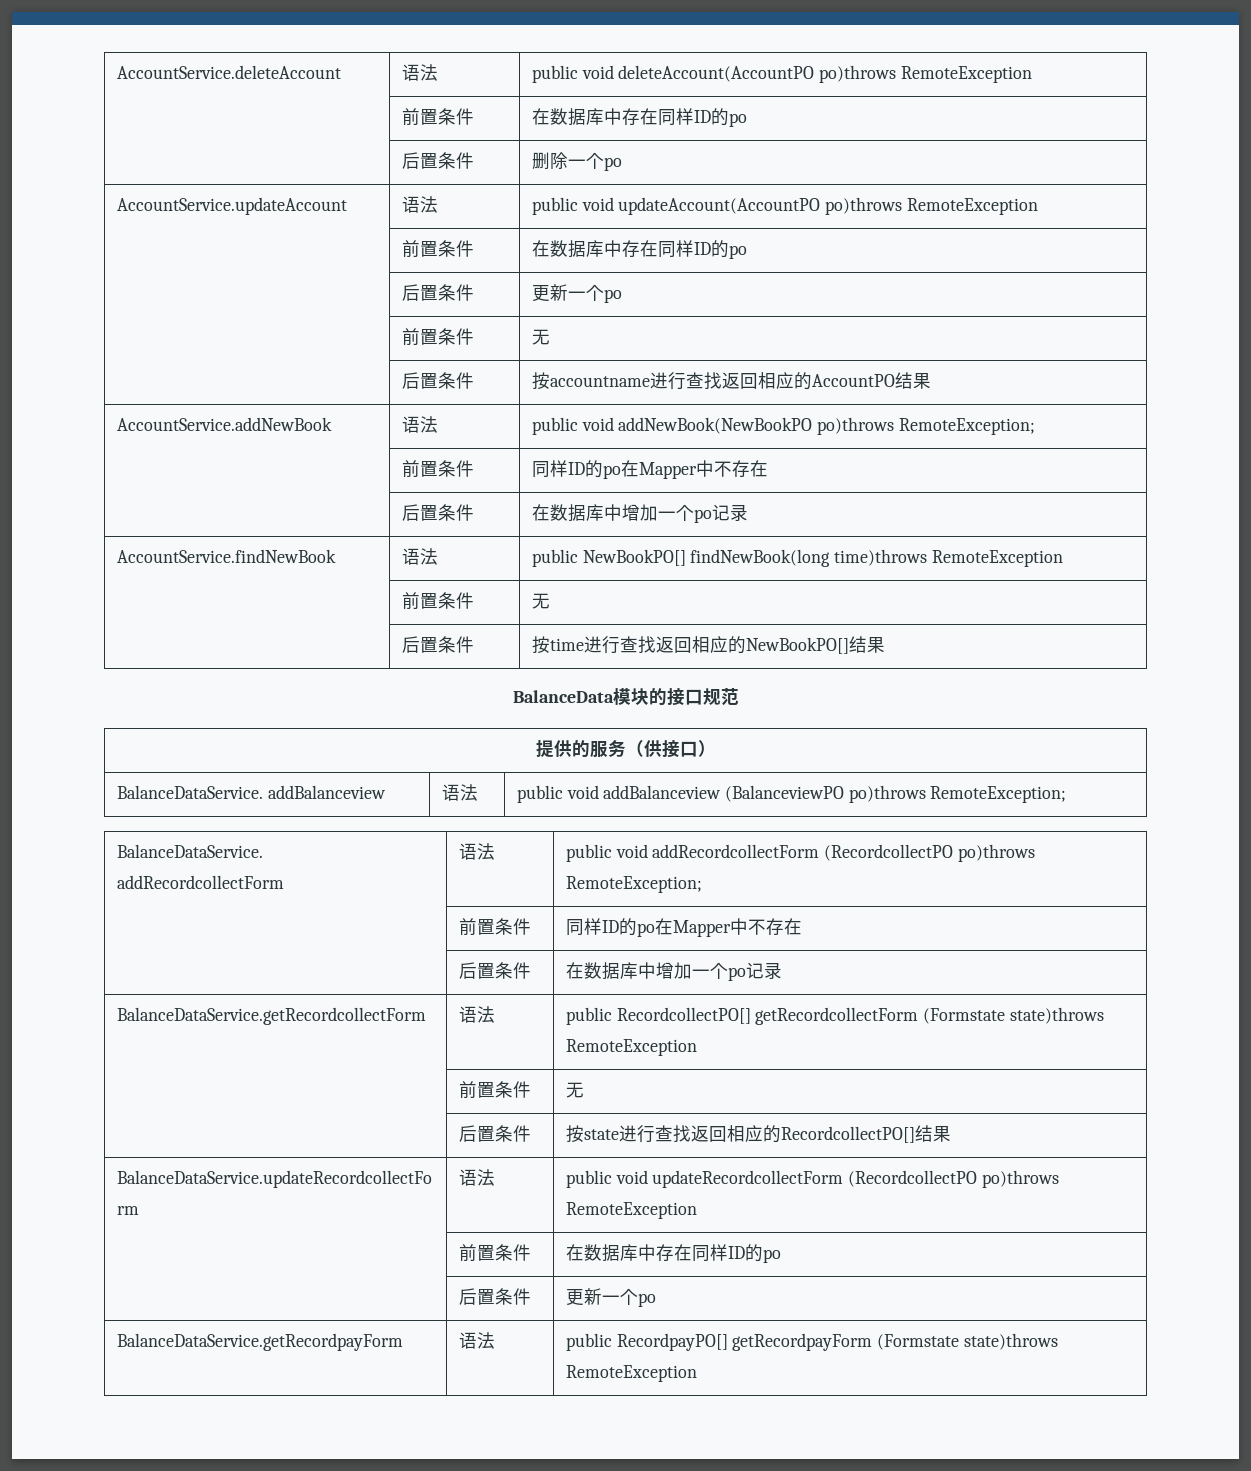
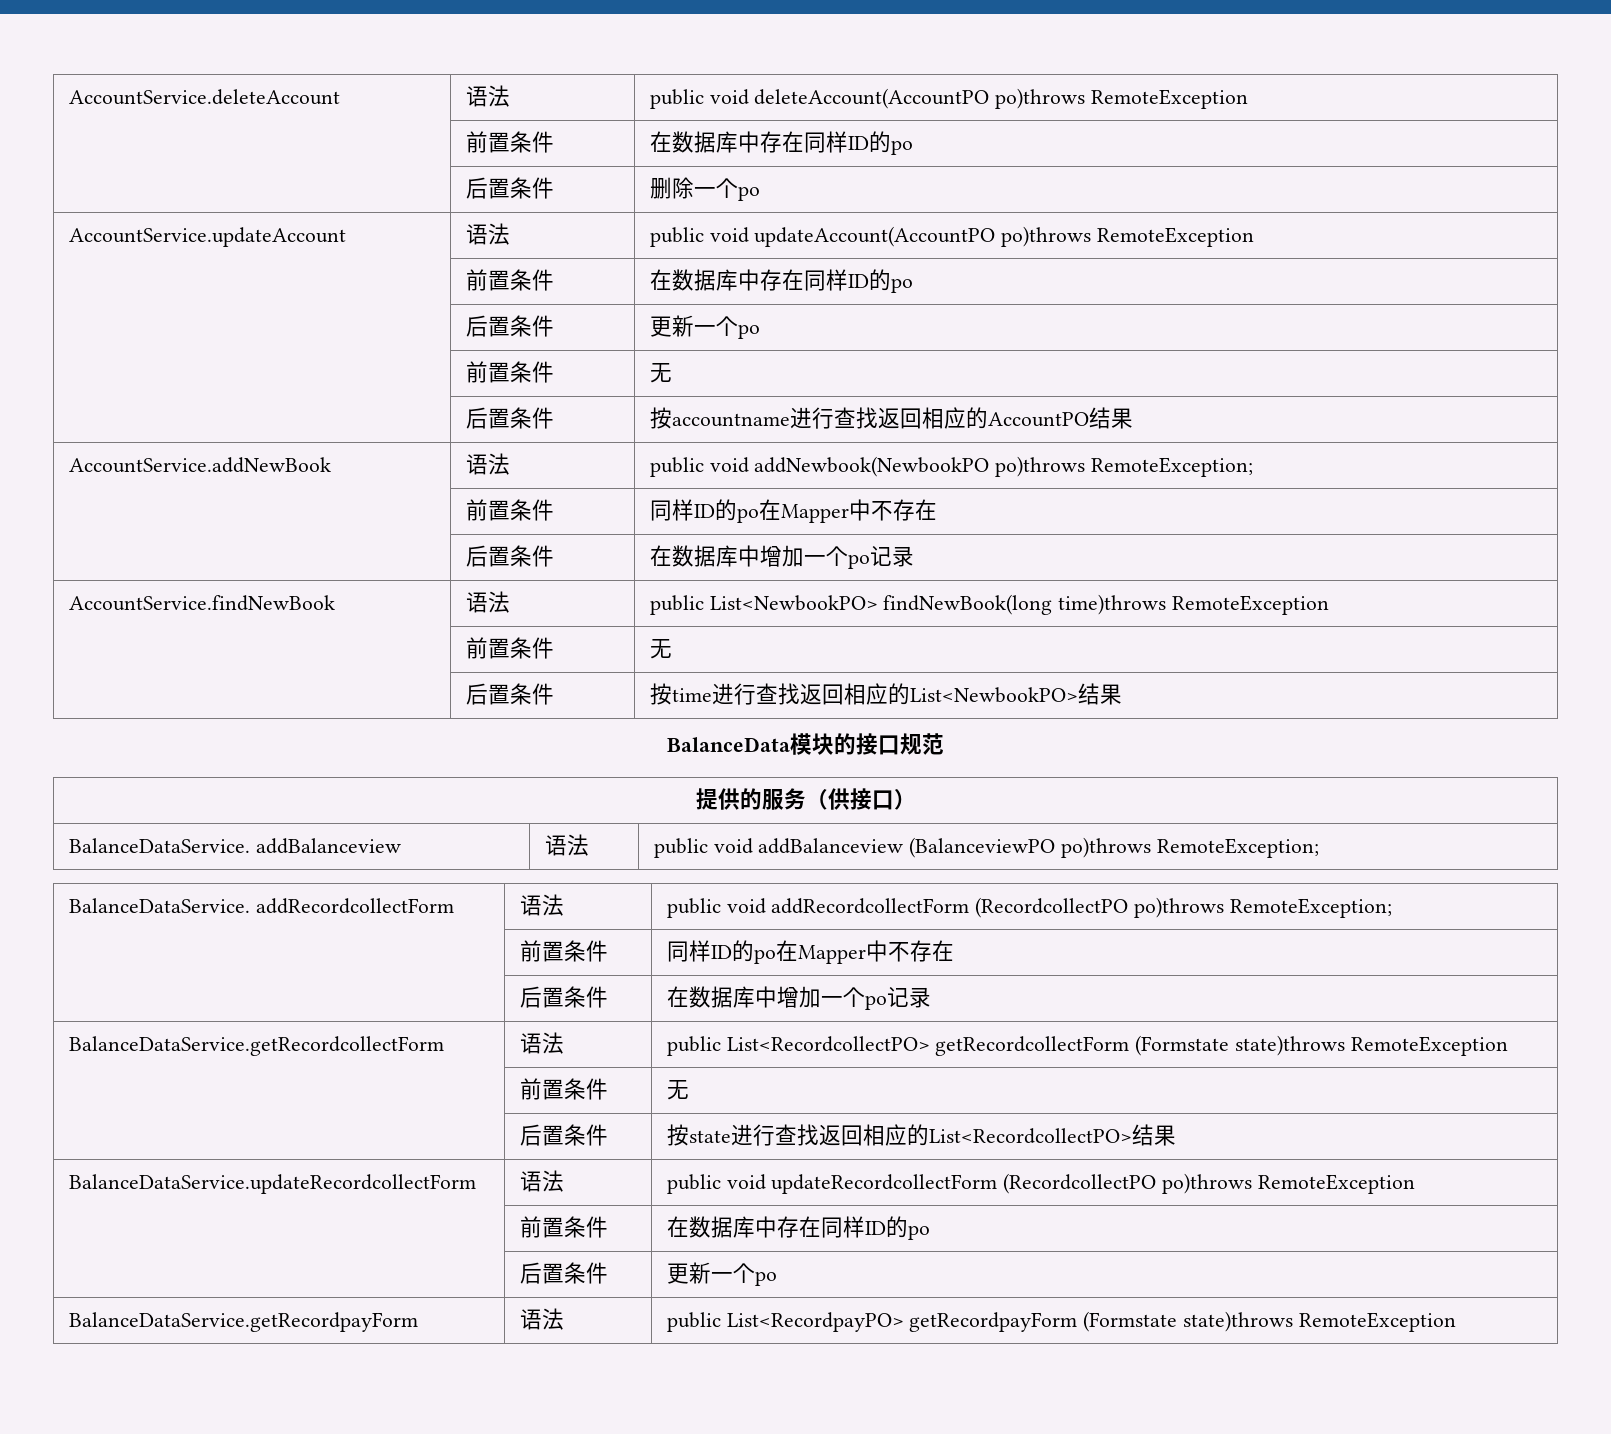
- AccountService.addNewBook | 语法 | public void addNewBook(NewBookPO po)throws RemoteException;
+ AccountService.addNewBook | 语法 | public void addNewbook(NewbookPO po)throws RemoteException;
- AccountService.findNewBook | 语法 | public NewBookPO[] findNewBook(long time)throws RemoteException
+ AccountService.findNewBook | 语法 | public List<NewbookPO> findNewBook(long time)throws RemoteException
- | 后置条件 | 按time进行查找返回相应的NewBookPO[]结果
+ | 后置条件 | 按time进行查找返回相应的List<NewbookPO>结果
- BalanceDataService.getRecordcollectForm | 语法 | public RecordcollectPO[] getRecordcollectForm (Formstate state)throws RemoteException
+ BalanceDataService.getRecordcollectForm | 语法 | public List<RecordcollectPO> getRecordcollectForm (Formstate state)throws RemoteException
- | 后置条件 | 按state进行查找返回相应的RecordcollectPO[]结果
+ | 后置条件 | 按state进行查找返回相应的List<RecordcollectPO>结果
- BalanceDataService.getRecordpayForm | 语法 | public RecordpayPO[] getRecordpayForm (Formstate state)throws RemoteException
+ BalanceDataService.getRecordpayForm | 语法 | public List<RecordpayPO> getRecordpayForm (Formstate state)throws RemoteException

